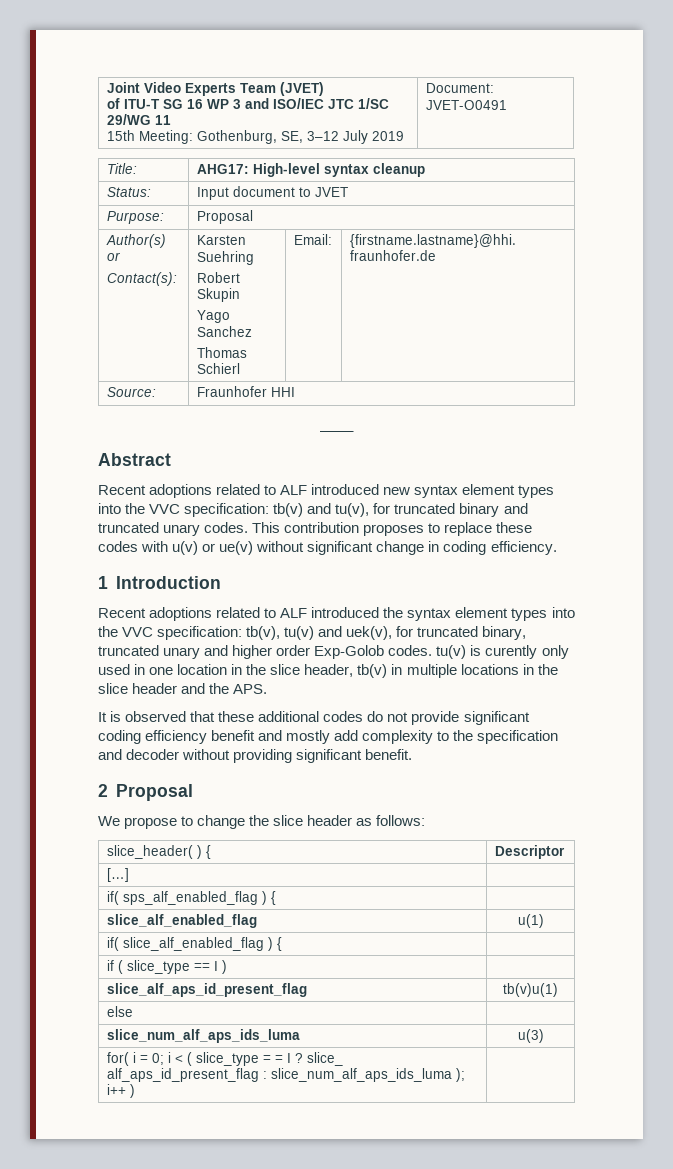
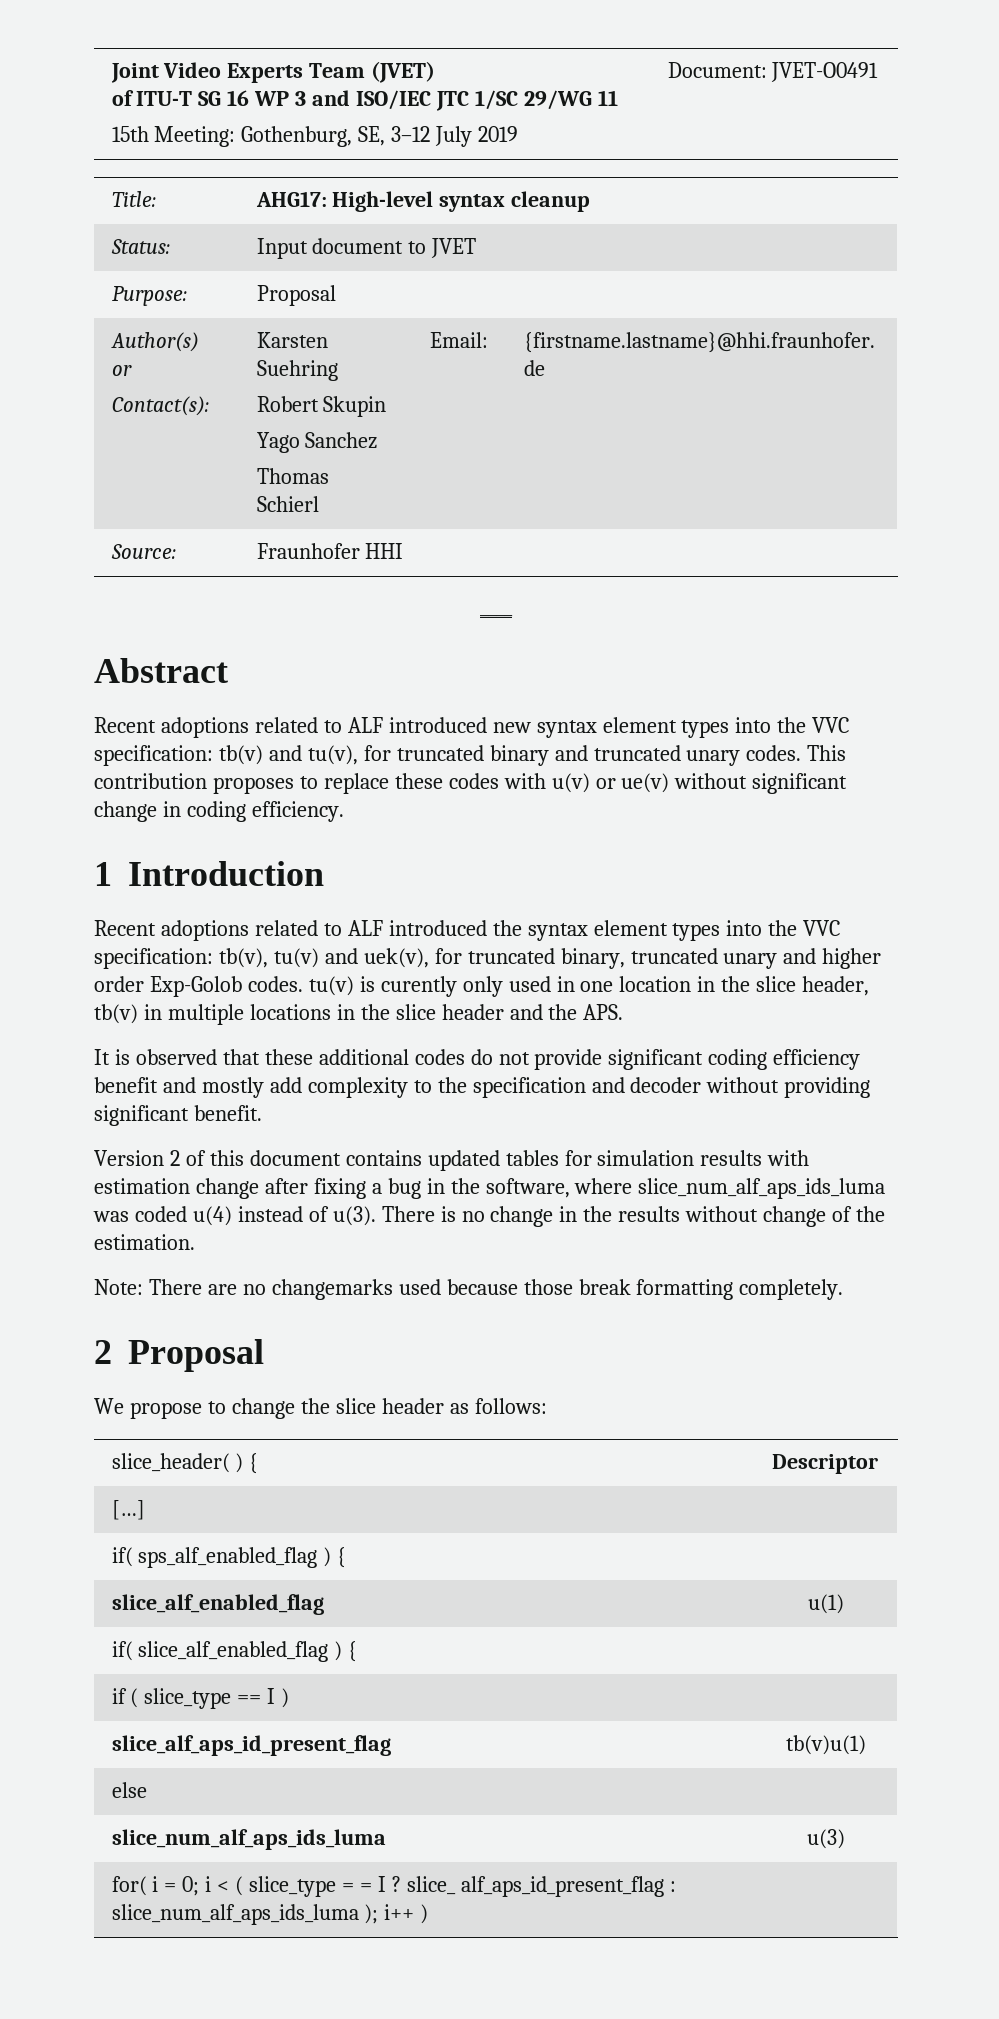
+ Version 2 of this document contains updated tables for simulation results with estimation change after fixing a bug in the software, where slice_num_alf_aps_ids_luma was coded u(4) instead of u(3). There is no change in the results without change of the estimation.
+ Note: There are no changemarks used because those break formatting completely.

